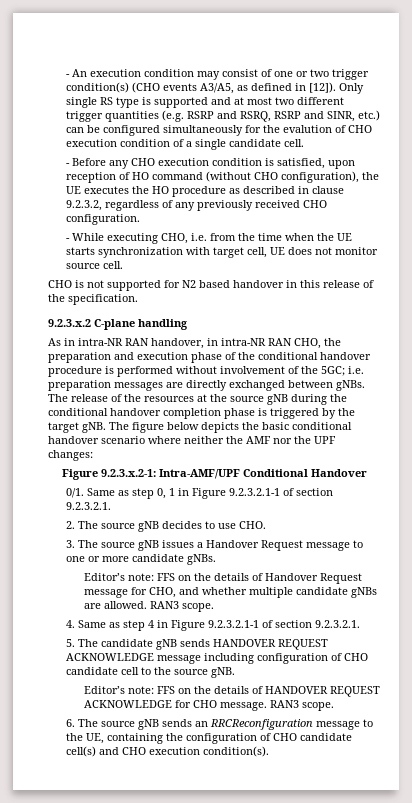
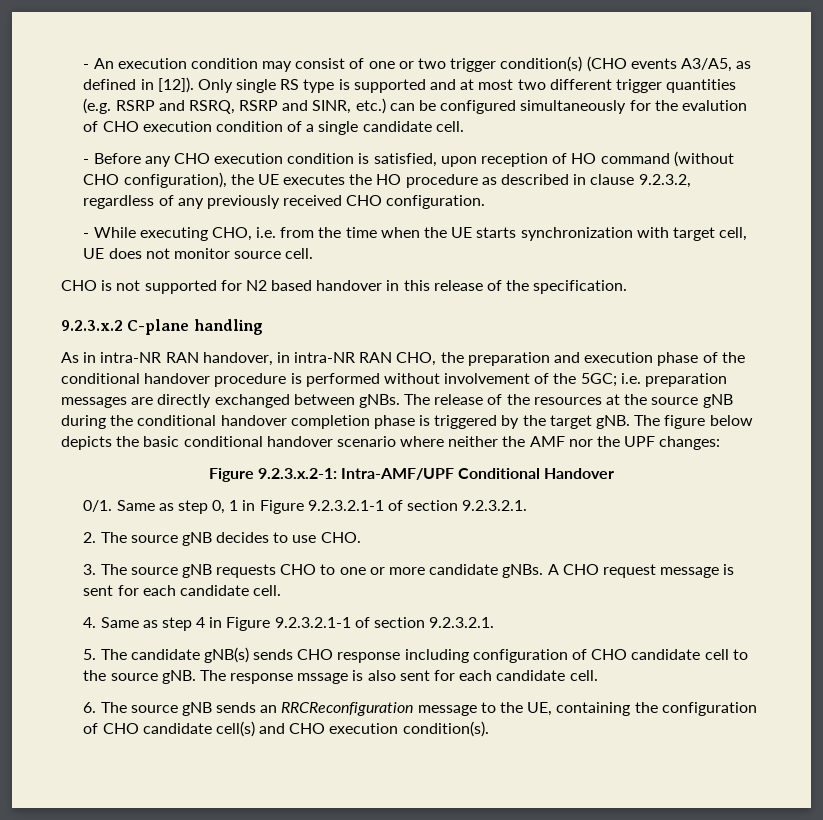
- 3. The source gNB issues a Handover Request message to one or more candidate gNBs.
- Editor’s note: FFS on the details of Handover Request message for CHO, and whether multiple candidate gNBs are allowed. RAN3 scope.
+ 3. The source gNB requests CHO to one or more candidate gNBs. A CHO request message is sent for each candidate cell.
- 5. The candidate gNB sends HANDOVER REQUEST ACKNOWLEDGE message including configuration of CHO candidate cell to the source gNB.
- Editor’s note: FFS on the details of HANDOVER REQUEST ACKNOWLEDGE for CHO message. RAN3 scope.
+ 5. The candidate gNB(s) sends CHO response including configuration of CHO candidate cell to the source gNB. The response mssage is also sent for each candidate cell.

